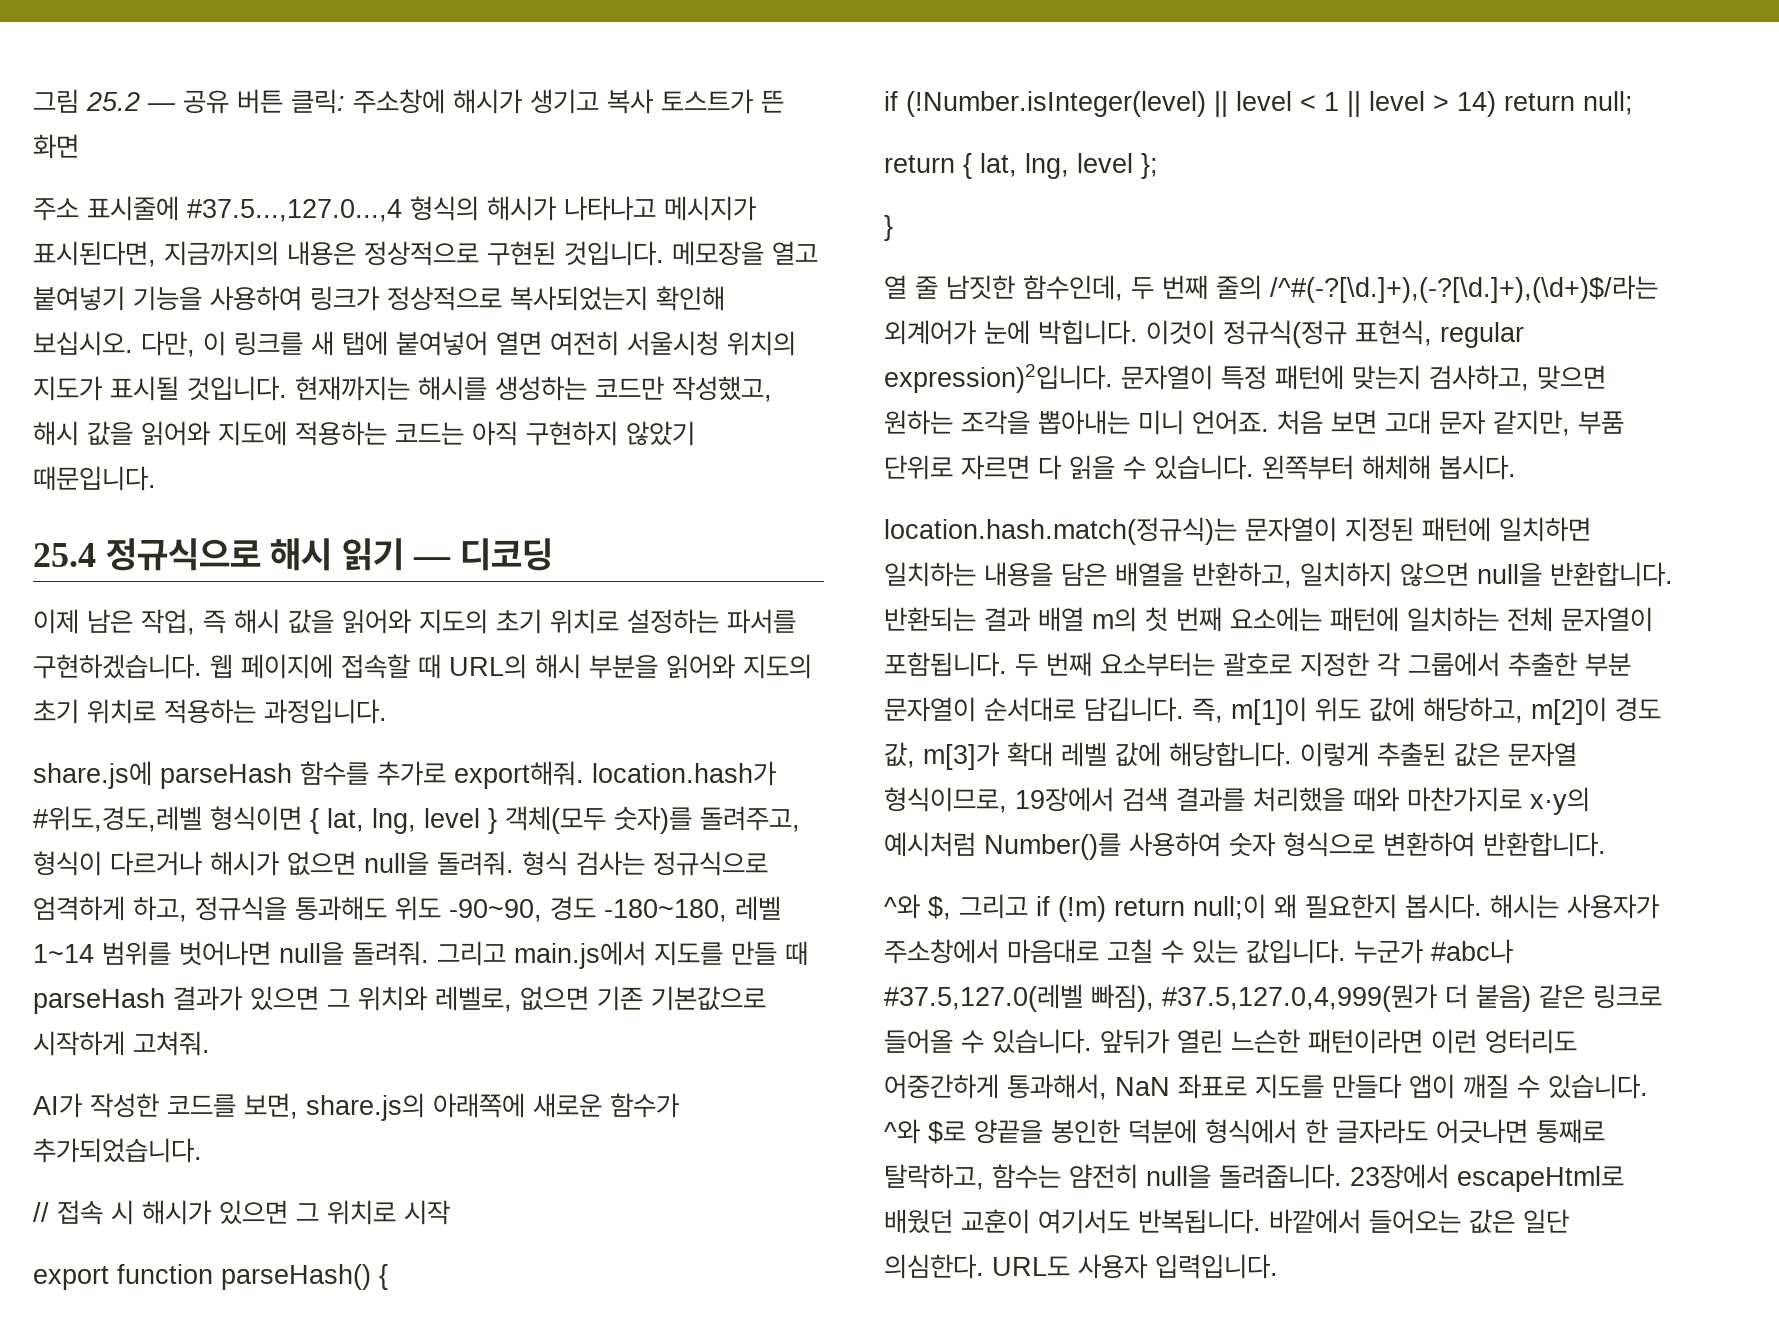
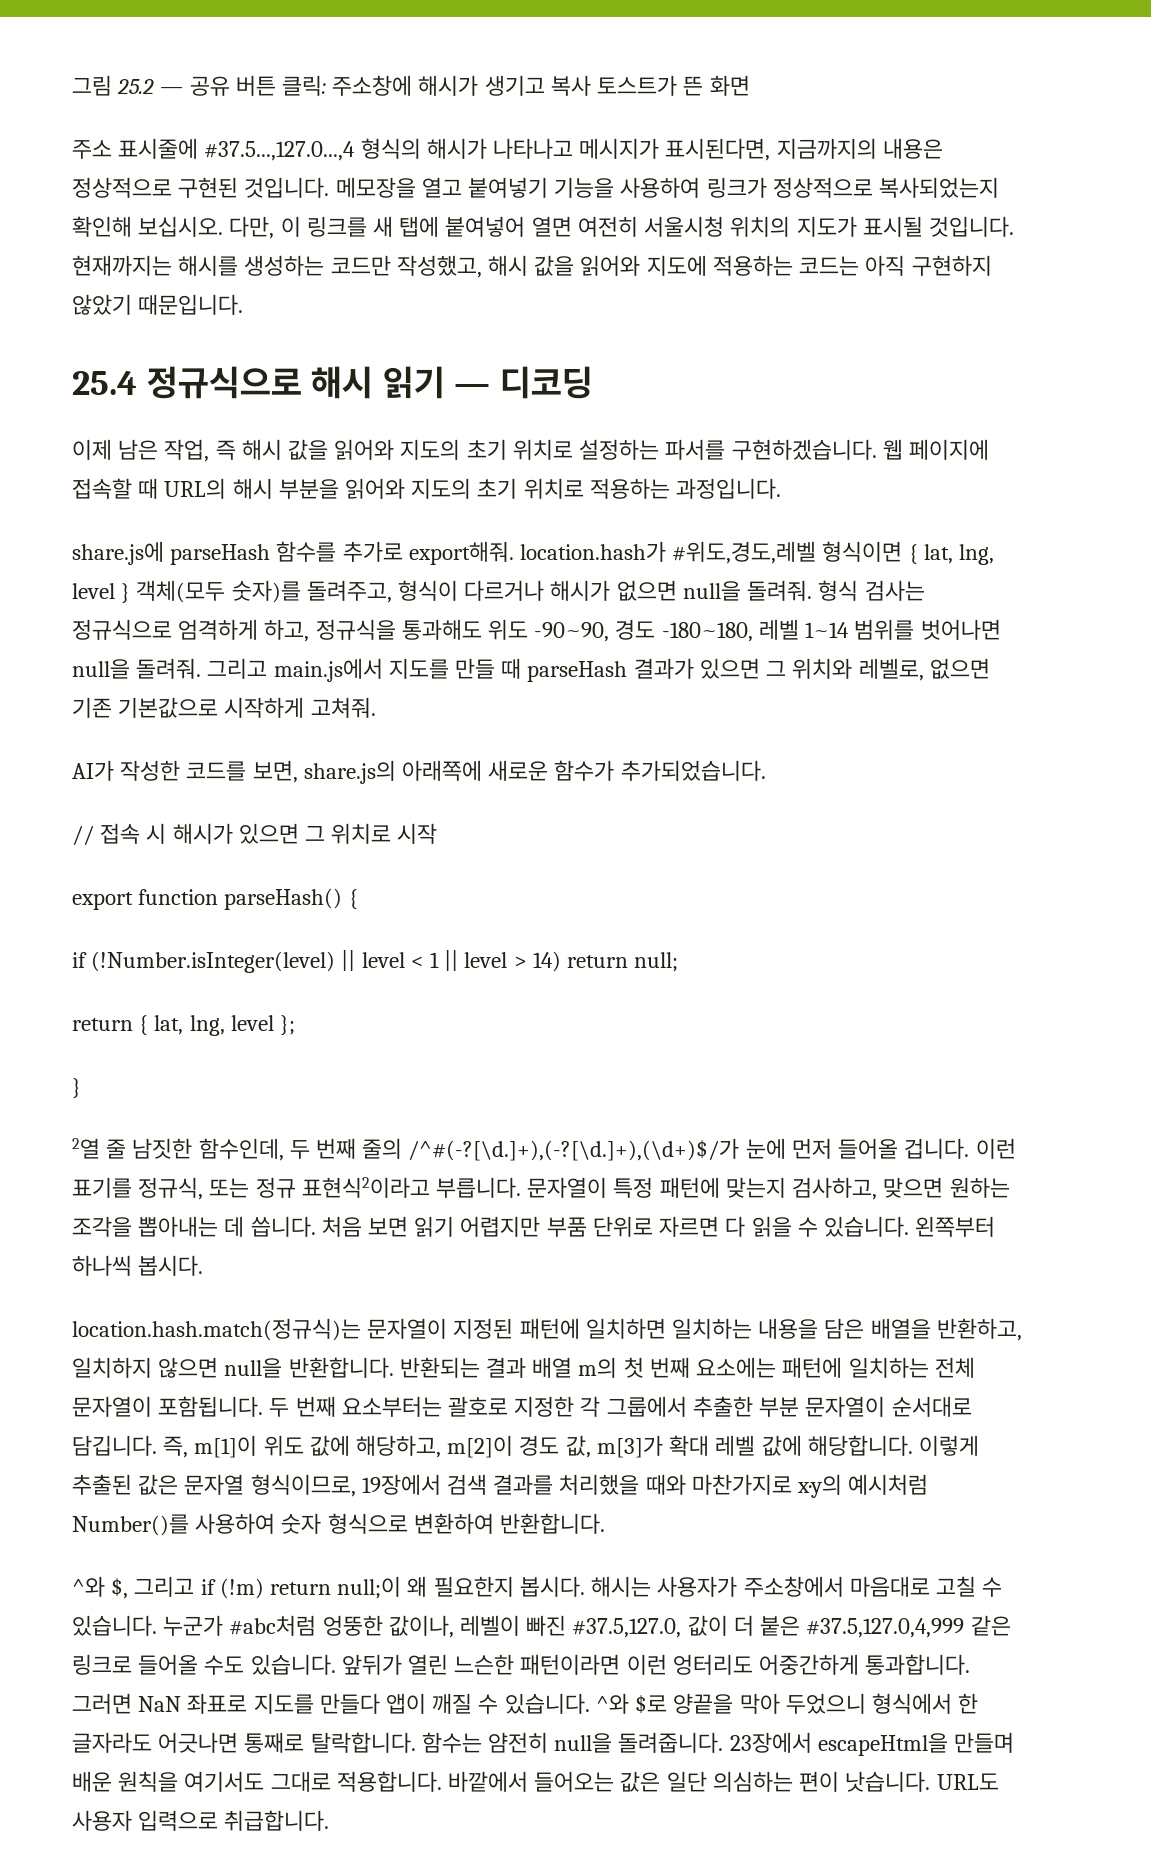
- 열 줄 남짓한 함수인데, 두 번째 줄의 /^#(-?[\d.]+),(-?[\d.]+),(\d+)$/라는 외계어가 눈에 박힙니다. 이것이 정규식(정규 표현식, regular expression)2입니다.
+ 2열 줄 남짓한 함수인데, 두 번째 줄의 /^#(-?[\d.]+),(-?[\d.]+),(\d+)$/가 눈에 먼저 들어올 겁니다. 이런 표기를 정규식, 또는 정규 표현식2이라고 부릅니다.
- 문자열이 특정 패턴에 맞는지 검사하고, 맞으면 원하는 조각을 뽑아내는 미니 언어죠. 처음 보면 고대 문자 같지만, 부품 단위로 자르면 다 읽을 수 있습니다.
+ 문자열이 특정 패턴에 맞는지 검사하고, 맞으면 원하는 조각을 뽑아내는 데 씁니다. 처음 보면 읽기 어렵지만 부품 단위로 자르면 다 읽을 수 있습니다.
- 왼쪽부터 해체해 봅시다.
+ 왼쪽부터 하나씩 봅시다.
- 해시는 사용자가 주소창에서 마음대로 고칠 수 있는 값입니다. 누군가 #abc나 #37.5,127.0(레벨 빠짐), #37.5,127.0,4,999(뭔가 더 붙음) 같은 링크로 들어올 수 있습니다.
+ 해시는 사용자가 주소창에서 마음대로 고칠 수 있습니다. 누군가 #abc처럼 엉뚱한 값이나, 레벨이 빠진 #37.5,127.0, 값이 더 붙은 #37.5,127.0,4,999 같은 링크로 들어올 수도 있습니다.
- 앞뒤가 열린 느슨한 패턴이라면 이런 엉터리도 어중간하게 통과해서, NaN 좌표로 지도를 만들다 앱이 깨질 수 있습니다.
+ 앞뒤가 열린 느슨한 패턴이라면 이런 엉터리도 어중간하게 통과합니다. 그러면 NaN 좌표로 지도를 만들다 앱이 깨질 수 있습니다.
- ^와 $로 양끝을 봉인한 덕분에 형식에서 한 글자라도 어긋나면 통째로 탈락하고, 함수는 얌전히 null을 돌려줍니다.
+ ^와 $로 양끝을 막아 두었으니 형식에서 한 글자라도 어긋나면 통째로 탈락합니다. 함수는 얌전히 null을 돌려줍니다.
- 23장에서 escapeHtml로 배웠던 교훈이 여기서도 반복됩니다. 바깥에서 들어오는 값은 일단 의심한다. URL도 사용자 입력입니다.
+ 23장에서 escapeHtml을 만들며 배운 원칙을 여기서도 그대로 적용합니다. 바깥에서 들어오는 값은 일단 의심하는 편이 낫습니다. URL도 사용자 입력으로 취급합니다.

